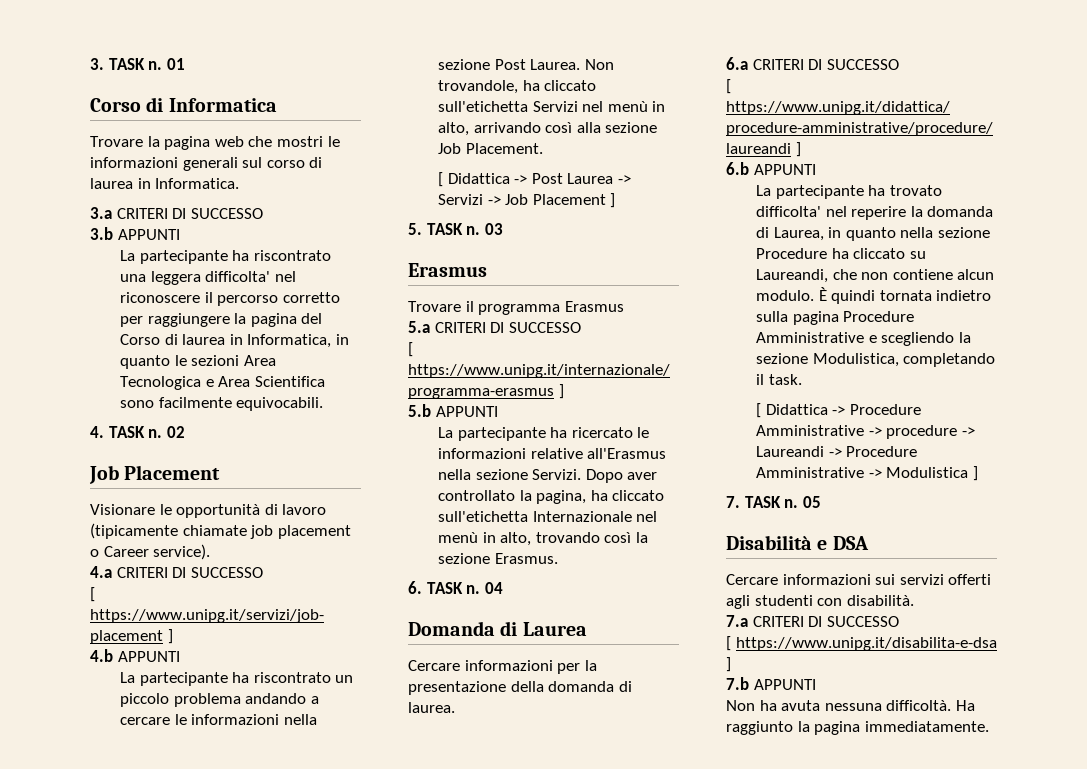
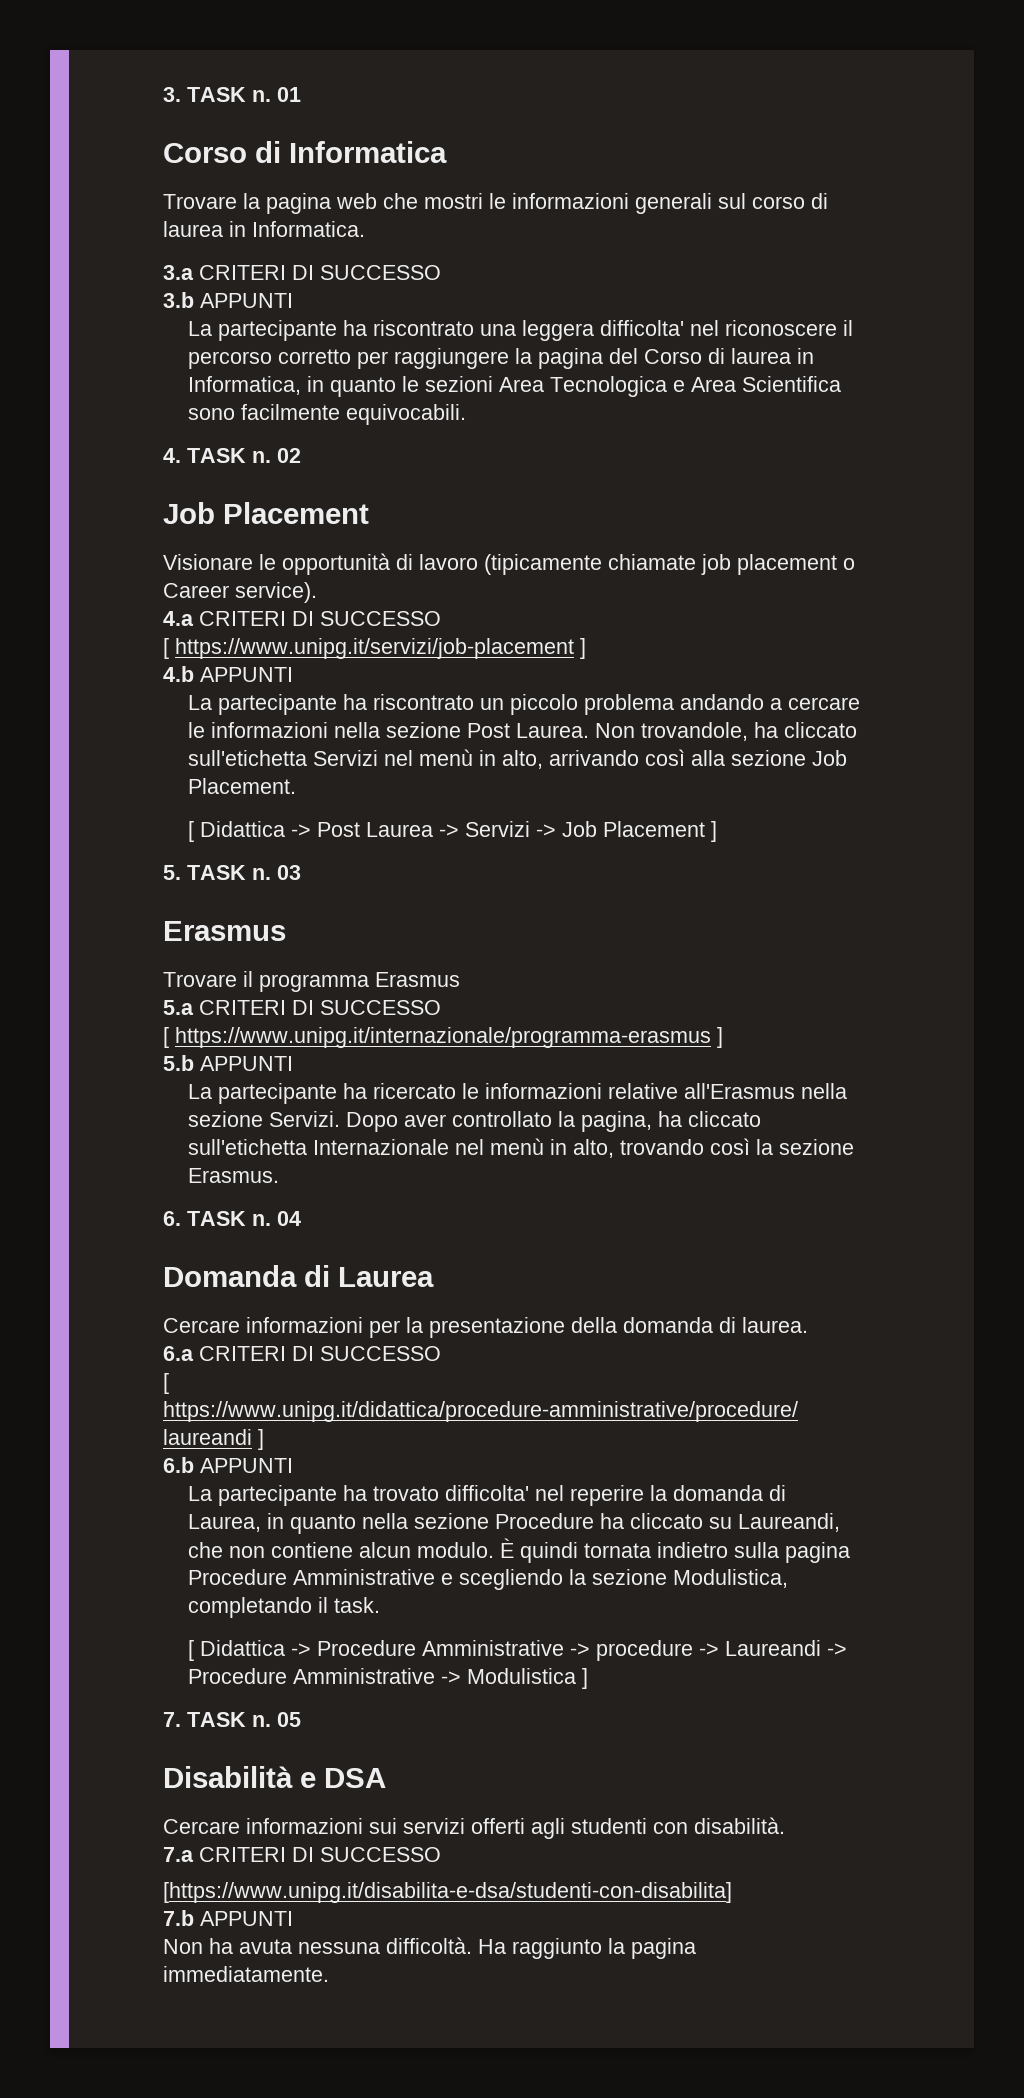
- [ https://www.unipg.it/disabilita-e-dsa ]
+ [https://www.unipg.it/disabilita-e-dsa/studenti-con-disabilita]

